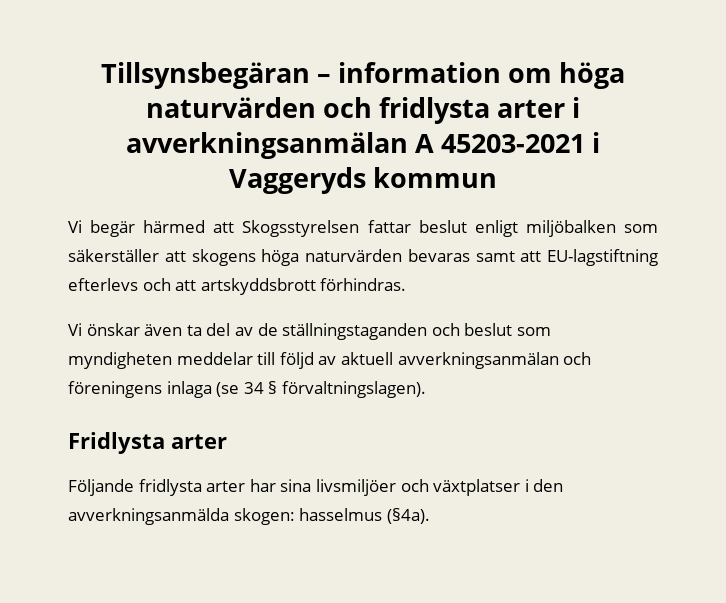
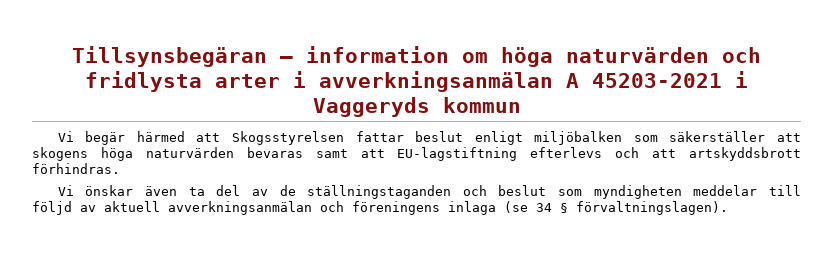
- Fridlysta arter
- Följande fridlysta arter har sina livsmiljöer och växtplatser i den avverkningsanmälda skogen: hasselmus (§4a).

